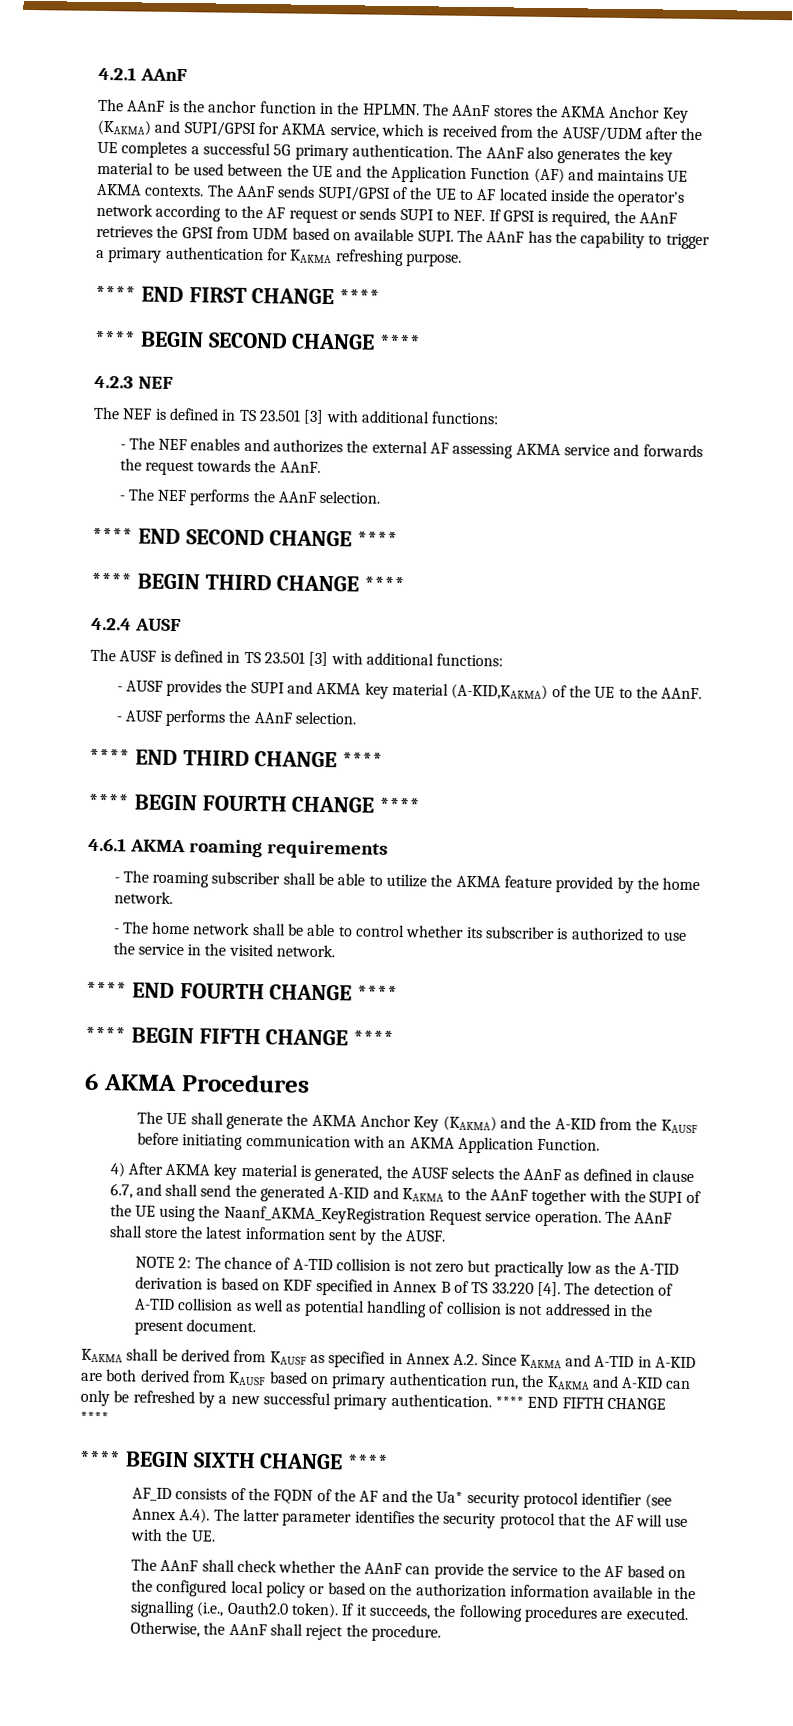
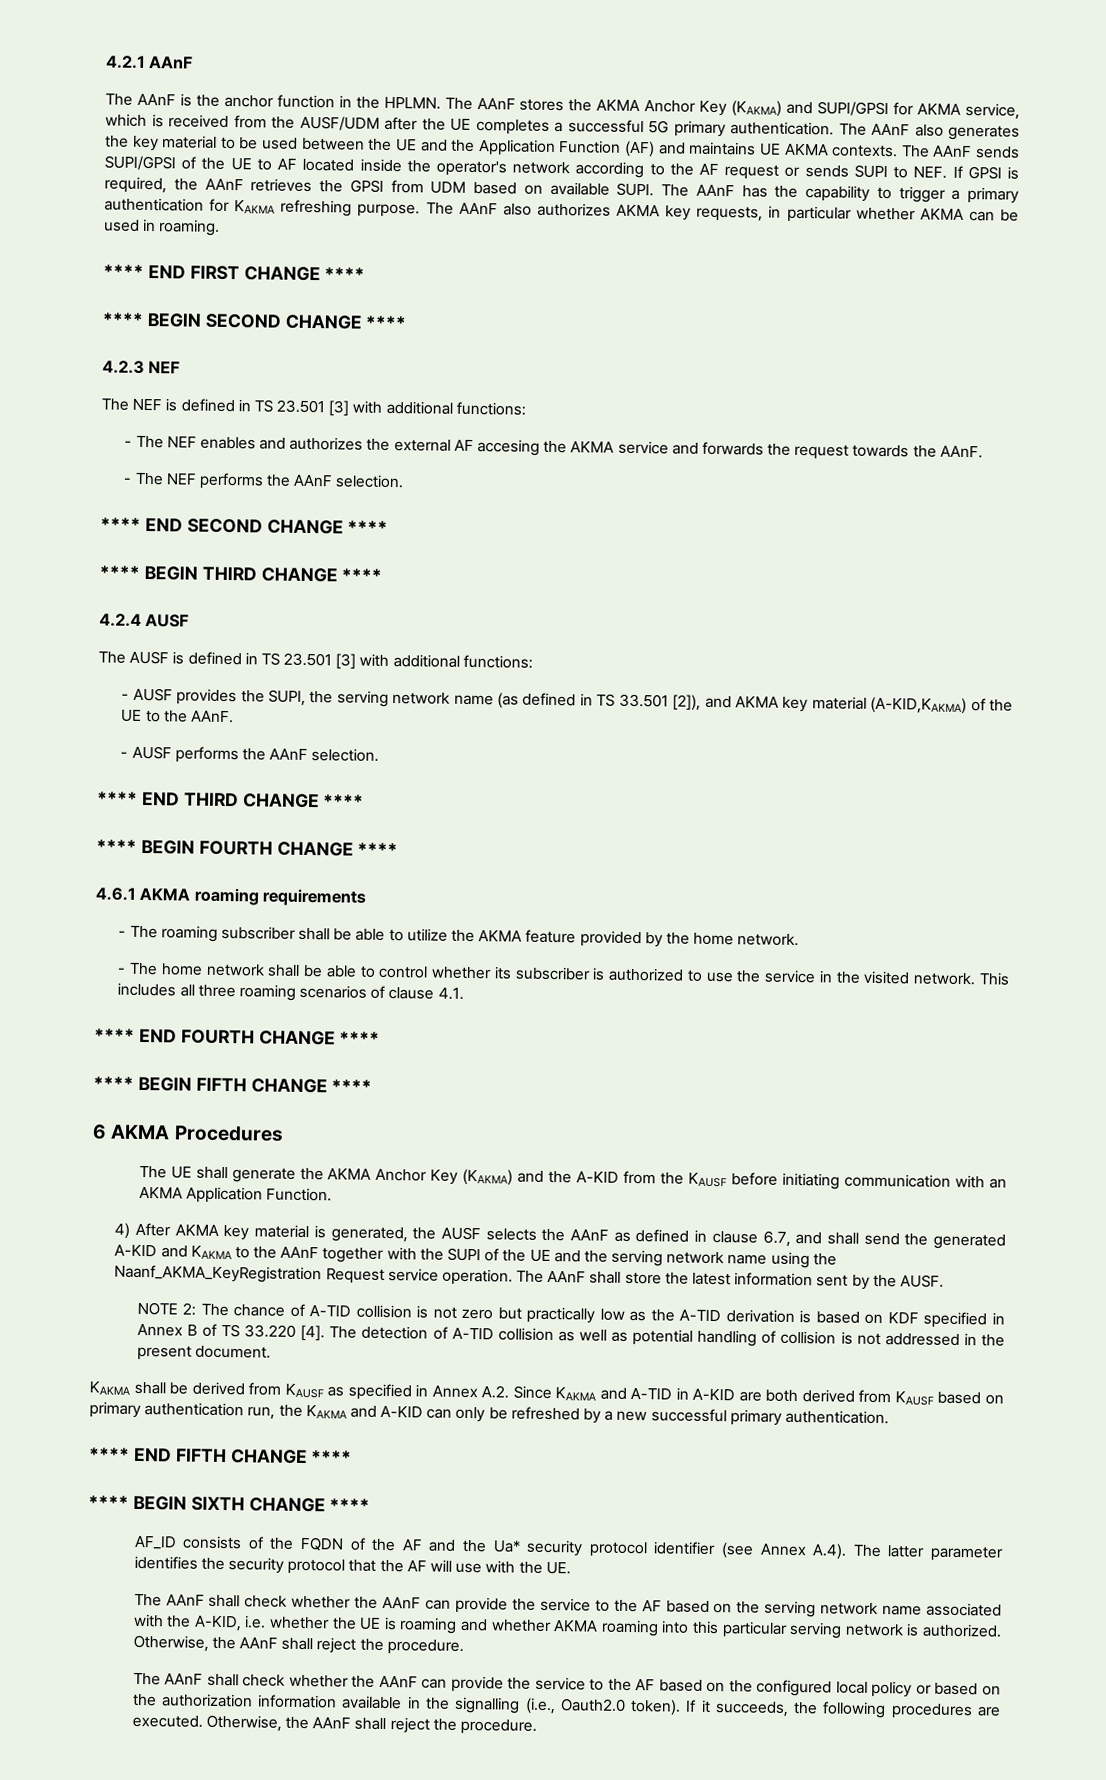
+ The AAnF also authorizes AKMA key requests, in particular whether AKMA can be used in roaming.
- - The NEF enables and authorizes the external AF assessing AKMA service and forwards the request towards the AAnF.
+ - The NEF enables and authorizes the external AF accesing the AKMA service and forwards the request towards the AAnF.
- - AUSF provides the SUPI and AKMA key material (A-KID,KAKMA) of the UE to the AAnF.
+ - AUSF provides the SUPI, the serving network name (as defined in TS 33.501 [2]), and AKMA key material (A-KID,KAKMA) of the UE to the AAnF.
+ This includes all three roaming scenarios of clause 4.1.
- 4) After AKMA key material is generated, the AUSF selects the AAnF as defined in clause 6.7, and shall send the generated A-KID and KAKMA to the AAnF together with the SUPI of the UE using the Naanf_AKMA_KeyRegistration Request service operation.
+ 4) After AKMA key material is generated, the AUSF selects the AAnF as defined in clause 6.7, and shall send the generated A-KID and KAKMA to the AAnF together with the SUPI of the UE and the serving network name using the Naanf_AKMA_KeyRegistration Request service operation.
- KAKMA shall be derived from KAUSF as specified in Annex A.2. Since KAKMA and A-TID in A-KID are both derived from KAUSF based on primary authentication run, the KAKMA and A-KID can only be refreshed by a new successful primary authentication. **** END FIFTH CHANGE ****
+ KAKMA shall be derived from KAUSF as specified in Annex A.2. Since KAKMA and A-TID in A-KID are both derived from KAUSF based on primary authentication run, the KAKMA and A-KID can only be refreshed by a new successful primary authentication.
+ **** END FIFTH CHANGE ****
+ The AAnF shall check whether the AAnF can provide the service to the AF based on the serving network name associated with the A-KID, i.e. whether the UE is roaming and whether AKMA roaming into this particular serving network is authorized. Otherwise, the AAnF shall reject the procedure.

